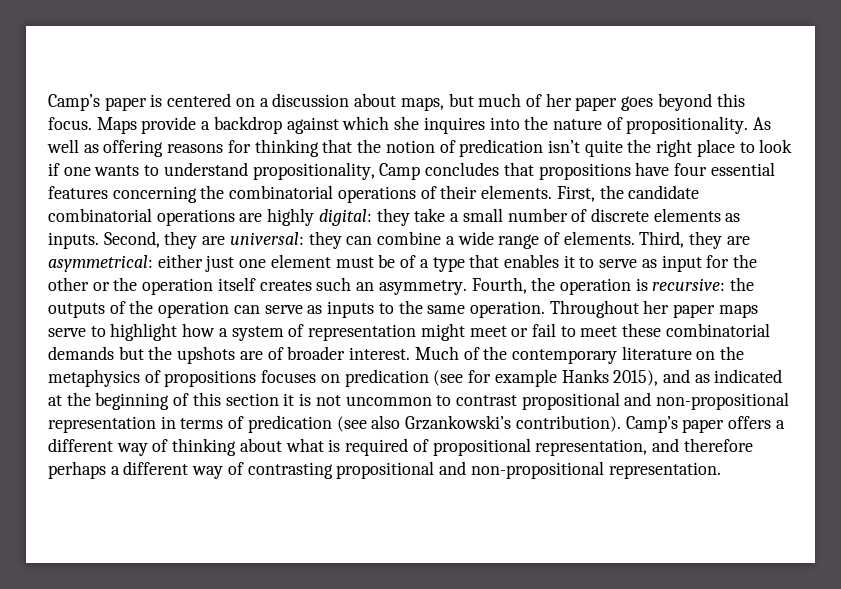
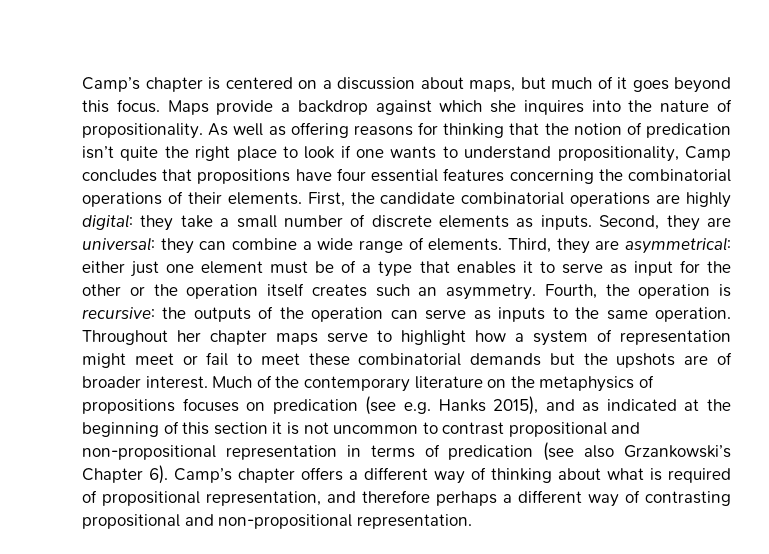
- Camp’s paper is centered on a discussion about maps, but much of her paper goes beyond this focus.
+ Camp’s chapter is centered on a discussion about maps, but much of it goes beyond this focus.
- Throughout her paper maps serve to highlight how a system of representation might meet or fail to meet these combinatorial demands but the upshots are of broader interest.
+ Throughout her chapter maps serve to highlight how a system of representation might meet or fail to meet these combinatorial demands but the upshots are of broader interest.
- Much of the contemporary literature on the metaphysics of propositions focuses on predication (see for example Hanks 2015), and as indicated at the beginning of this section it is not uncommon to contrast propositional and non-propositional representation in terms of predication (see also Grzankowski’s contribution). Camp’s paper offers a different way of thinking about what is required of propositional representation, and therefore perhaps a different way of contrasting propositional and non-propositional representation.
+ Much of the contemporary literature on the metaphysics of propositions focuses on predication (see e.g. Hanks 2015), and as indicated at the beginning of this section it is not uncommon to contrast propositional and non-propositional representation in terms of predication (see also Grzankowski’s Chapter 6). Camp’s chapter offers a different way of thinking about what is required of propositional representation, and therefore perhaps a different way of contrasting propositional and non-propositional representation.

